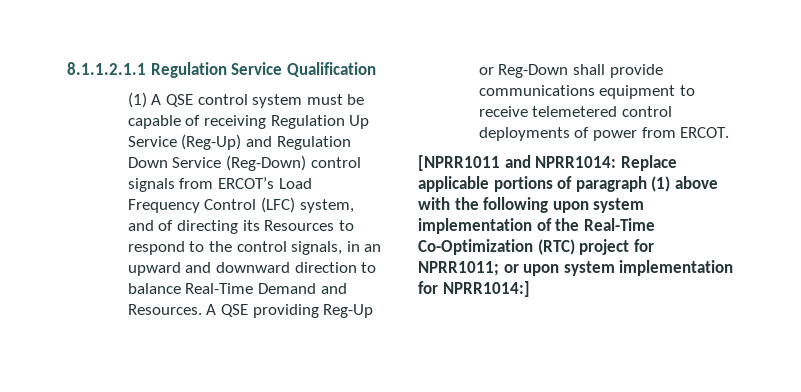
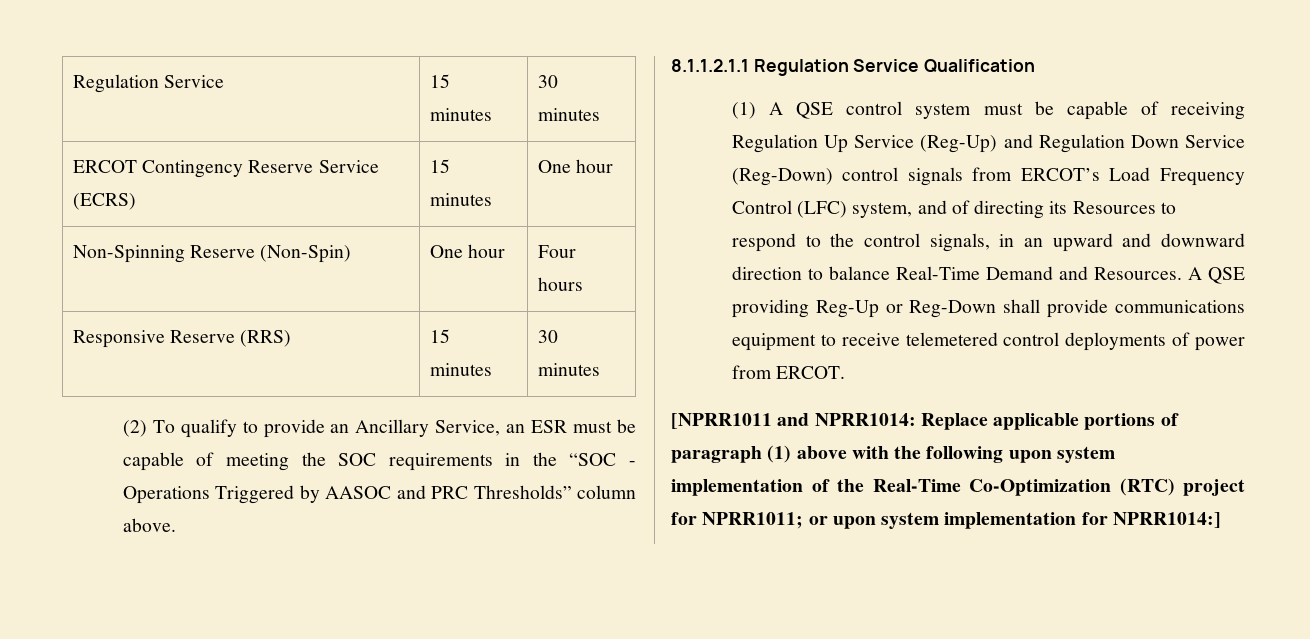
+ Regulation Service | 15 minutes | 30 minutes
+ ERCOT Contingency Reserve Service (ECRS) | 15 minutes | One hour
+ Non-Spinning Reserve (Non-Spin) | One hour | Four hours
+ Responsive Reserve (RRS) | 15 minutes | 30 minutes
+ (2) To qualify to provide an Ancillary Service, an ESR must be capable of meeting the SOC requirements in the “SOC - Operations Triggered by AASOC and PRC Thresholds” column above.

